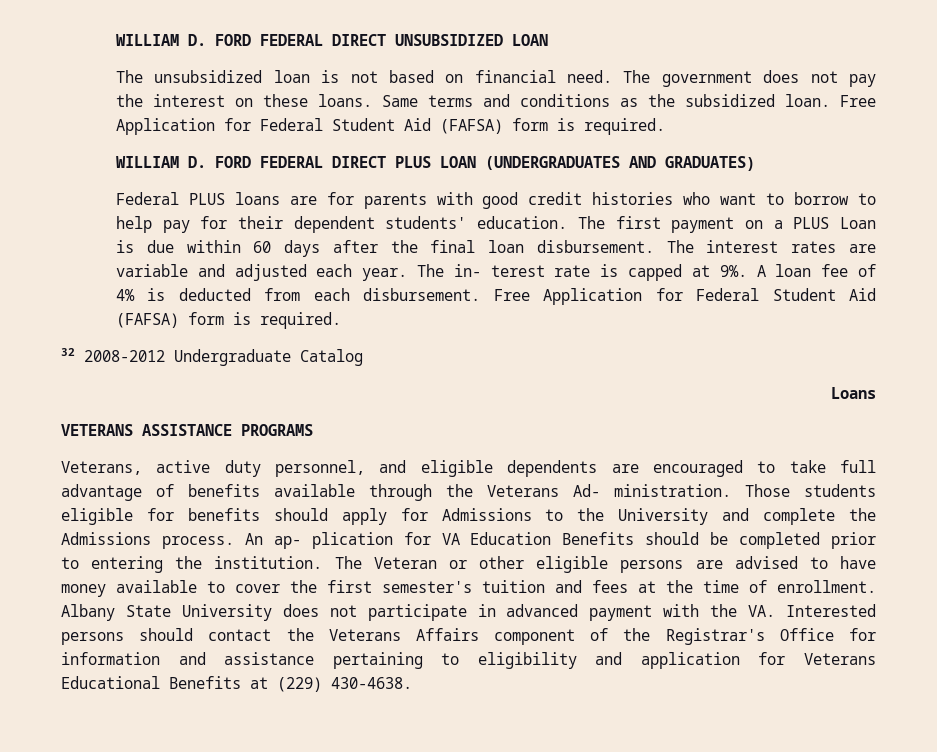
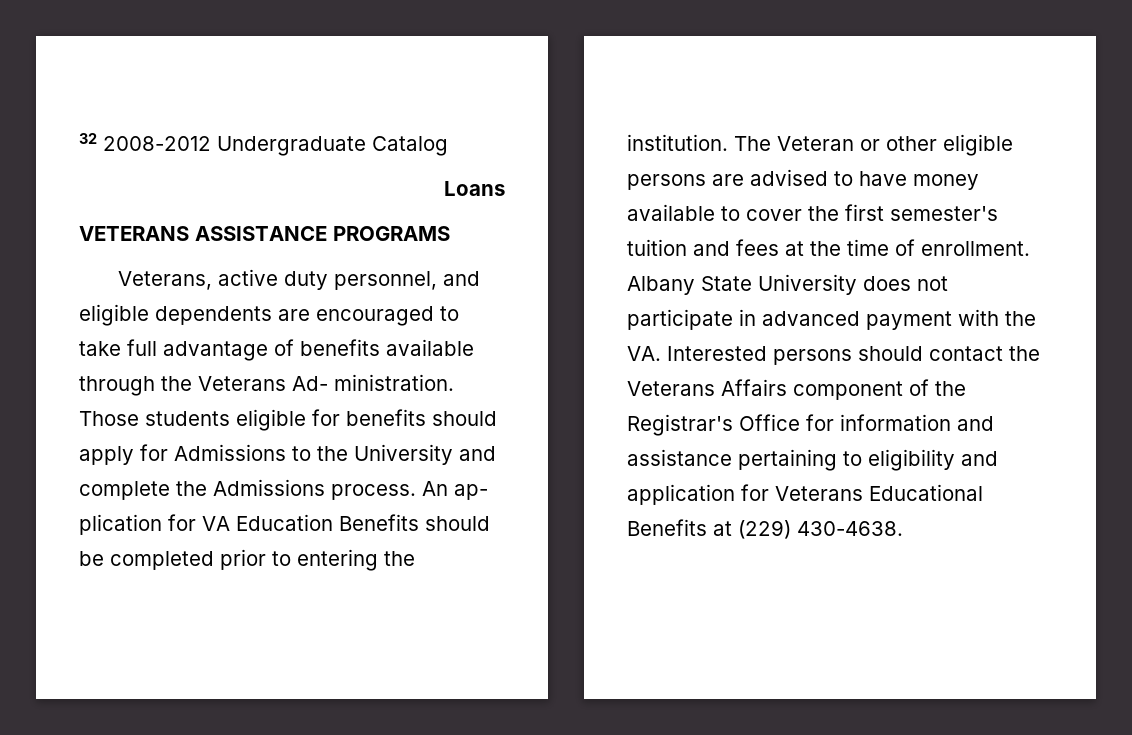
- WILLIAM D. FORD FEDERAL DIRECT UNSUBSIDIZED LOAN
- The unsubsidized loan is not based on financial need. The government does not pay the interest on these loans. Same terms and conditions as the subsidized loan. Free Application for Federal Student Aid (FAFSA) form is required.
- WILLIAM D. FORD FEDERAL DIRECT PLUS LOAN (UNDERGRADUATES AND GRADUATES)
- Federal PLUS loans are for parents with good credit histories who want to borrow to help pay for their dependent students' education. The first payment on a PLUS Loan is due within 60 days after the final loan disbursement. The interest rates are variable and adjusted each year. The in- terest rate is capped at 9%. A loan fee of 4% is deducted from each disbursement. Free Application for Federal Student Aid (FAFSA) form is required.

